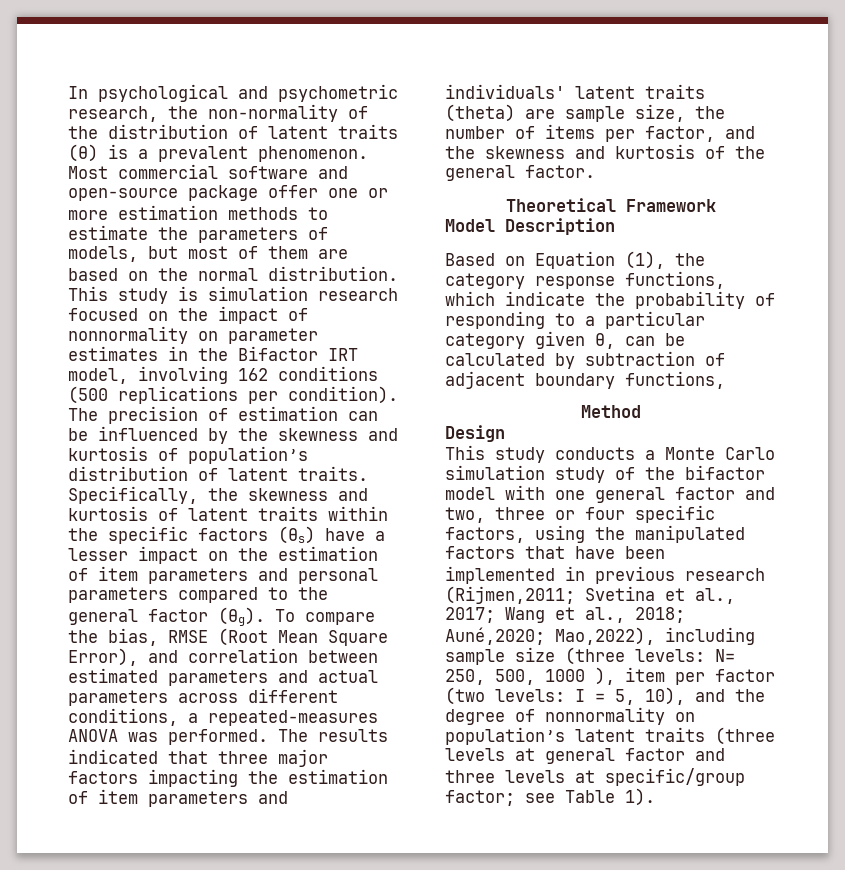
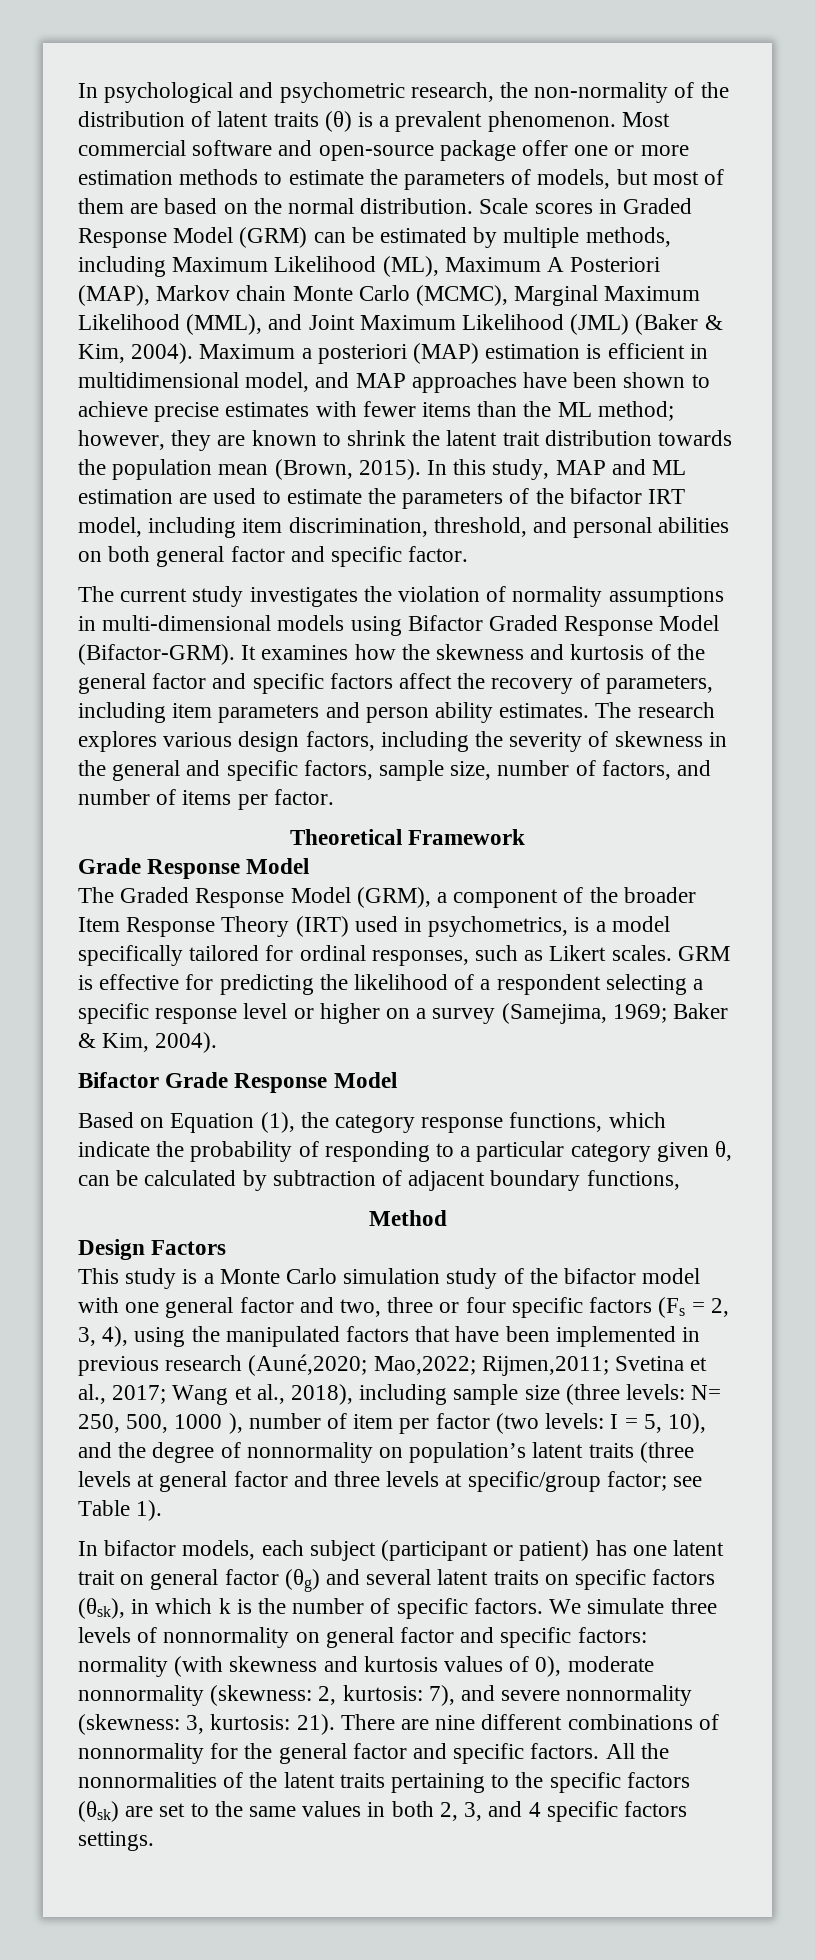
- This study is simulation research focused on the impact of nonnormality on parameter estimates in the Bifactor IRT model, involving 162 conditions (500 replications per condition). The precision of estimation can be influenced by the skewness and kurtosis of population’s distribution of latent traits. Specifically, the skewness and kurtosis of latent traits within the specific factors (θs) have a lesser impact on the estimation of item parameters and personal parameters compared to the general factor (θg). To compare the bias, RMSE (Root Mean Square Error), and correlation between estimated parameters and actual parameters across different conditions, a repeated-measures ANOVA was performed. The results indicated that three major factors impacting the estimation of item parameters and individuals' latent traits (theta) are sample size, the number of items per factor, and the skewness and kurtosis of the general factor.
+ Scale scores in Graded Response Model (GRM) can be estimated by multiple methods, including Maximum Likelihood (ML), Maximum A Posteriori (MAP), Markov chain Monte Carlo (MCMC), Marginal Maximum Likelihood (MML), and Joint Maximum Likelihood (JML) (Baker & Kim, 2004). Maximum a posteriori (MAP) estimation is efficient in multidimensional model, and MAP approaches have been shown to achieve precise estimates with fewer items than the ML method; however, they are known to shrink the latent trait distribution towards the population mean (Brown, 2015). In this study, MAP and ML estimation are used to estimate the parameters of the bifactor IRT model, including item discrimination, threshold, and personal abilities on both general factor and specific factor.
+ The current study investigates the violation of normality assumptions in multi-dimensional models using Bifactor Graded Response Model (Bifactor-GRM). It examines how the skewness and kurtosis of the general factor and specific factors affect the recovery of parameters, including item parameters and person ability estimates. The research explores various design factors, including the severity of skewness in the general and specific factors, sample size, number of factors, and number of items per factor.
  Theoretical Framework
- Model Description
+ Grade Response Model
+ The Graded Response Model (GRM), a component of the broader Item Response Theory (IRT) used in psychometrics, is a model specifically tailored for ordinal responses, such as Likert scales. GRM is effective for predicting the likelihood of a respondent selecting a specific response level or higher on a survey (Samejima, 1969; Baker & Kim, 2004).
+ Bifactor Grade Response Model
- Design
- This study conducts a Monte Carlo simulation study of the bifactor model with one general factor and two, three or four specific factors, using the manipulated factors that have been implemented in previous research (Rijmen,2011;
+ Design Factors
+ This study is a Monte Carlo simulation study of the bifactor model with one general factor and two, three or four specific factors (Fs = 2, 3, 4), using the manipulated factors that have been implemented in previous research (Auné,2020; Mao,2022; Rijmen,2011;
- Wang et al., 2018; Auné,2020; Mao,2022), including sample size (three levels:
+ Wang et al., 2018), including sample size (three levels:
- N= 250, 500, 1000 ), item per factor (two levels:
+ N= 250, 500, 1000 ), number of item per factor (two levels:
+ In bifactor models, each subject (participant or patient) has one latent trait on general factor (θg) and several latent traits on specific factors (θsk), in which k is the number of specific factors. We simulate three levels of nonnormality on general factor and specific factors: normality (with skewness and kurtosis values of 0), moderate nonnormality (skewness: 2, kurtosis: 7), and severe nonnormality (skewness: 3, kurtosis: 21). There are nine different combinations of nonnormality for the general factor and specific factors. All the nonnormalities of the latent traits pertaining to the specific factors (θsk) are set to the same values in both 2, 3, and 4 specific factors settings.

